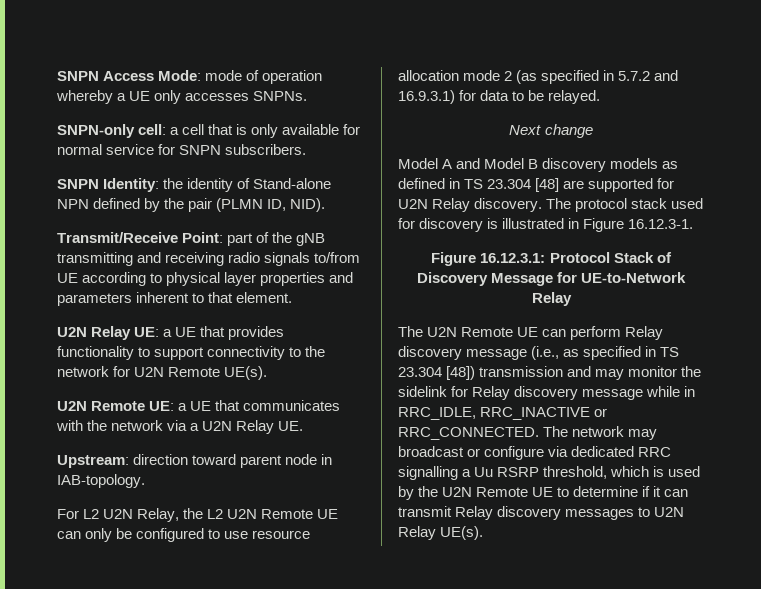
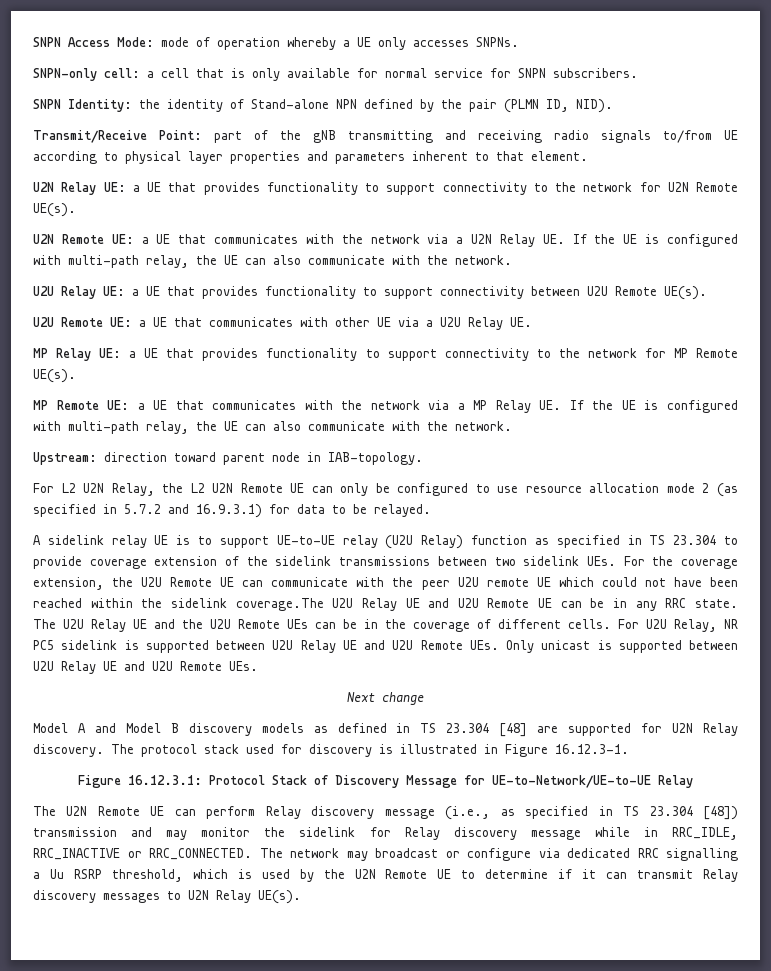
- U2N Remote UE: a UE that communicates with the network via a U2N Relay UE.
+ U2N Remote UE: a UE that communicates with the network via a U2N Relay UE. If the UE is configured with multi-path relay, the UE can also communicate with the network.
+ U2U Relay UE: a UE that provides functionality to support connectivity between U2U Remote UE(s).
+ U2U Remote UE: a UE that communicates with other UE via a U2U Relay UE.
+ MP Relay UE: a UE that provides functionality to support connectivity to the network for MP Remote UE(s).
+ MP Remote UE: a UE that communicates with the network via a MP Relay UE. If the UE is configured with multi-path relay, the UE can also communicate with the network.
+ A sidelink relay UE is to support UE-to-UE relay (U2U Relay) function as specified in TS 23.304 to provide coverage extension of the sidelink transmissions between two sidelink UEs. For the coverage extension, the U2U Remote UE can communicate with the peer U2U remote UE which could not have been reached within the sidelink coverage.The U2U Relay UE and U2U Remote UE can be in any RRC state. The U2U Relay UE and the U2U Remote UEs can be in the coverage of different cells. For U2U Relay, NR PC5 sidelink is supported between U2U Relay UE and U2U Remote UEs. Only unicast is supported between U2U Relay UE and U2U Remote UEs.
- Figure 16.12.3.1: Protocol Stack of Discovery Message for UE-to-Network Relay
+ Figure 16.12.3.1: Protocol Stack of Discovery Message for UE-to-Network/UE-to-UE Relay

